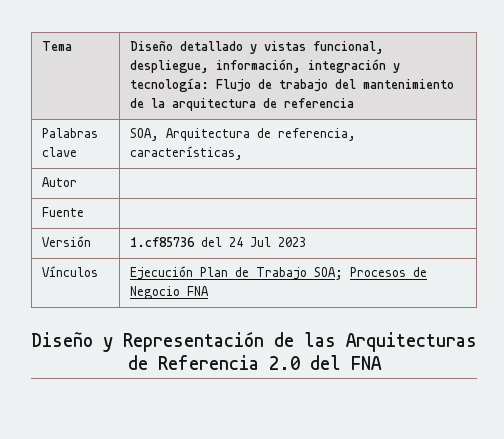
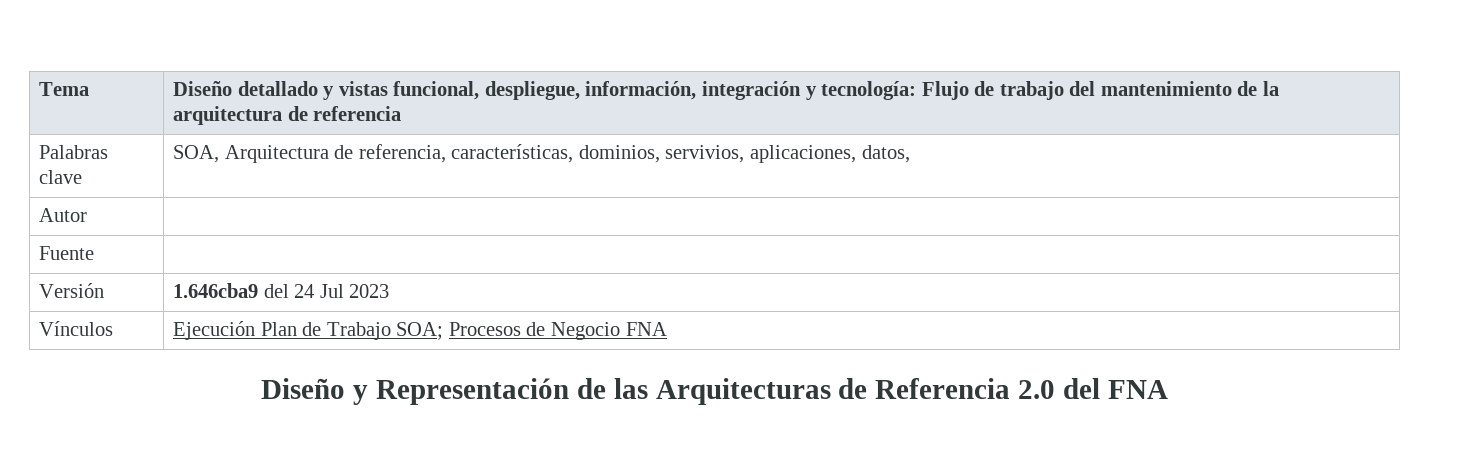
- Palabras clave | SOA, Arquitectura de referencia, características,
+ Palabras clave | SOA, Arquitectura de referencia, características, dominios, servivios, aplicaciones, datos,
- Versión | 1.cf85736 del 24 Jul 2023
+ Versión | 1.646cba9 del 24 Jul 2023

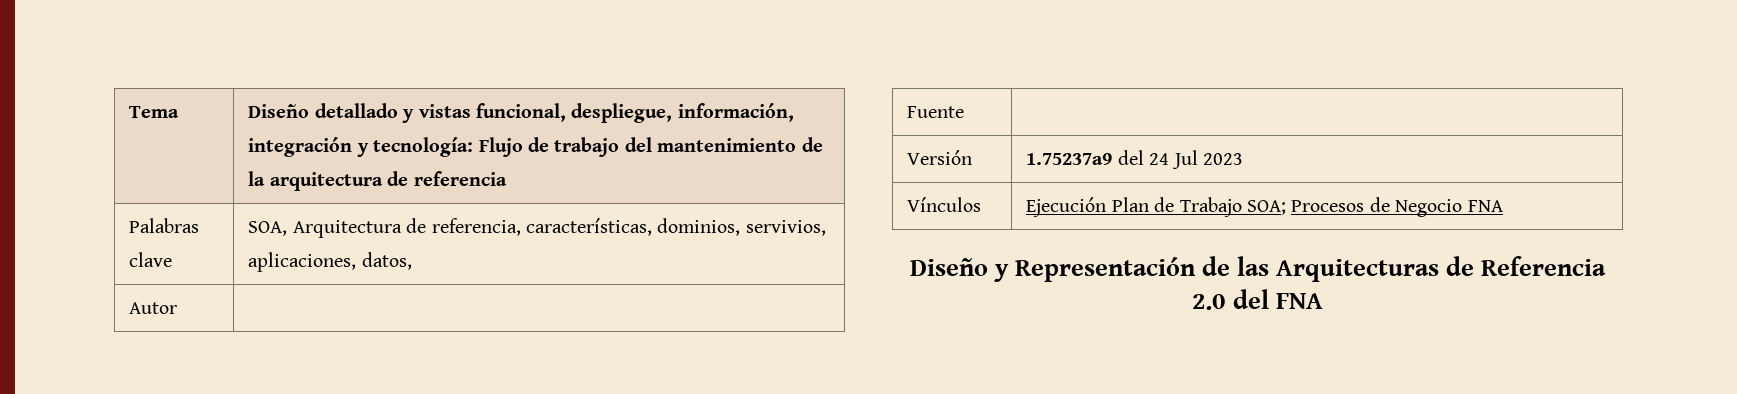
- Versión | 1.646cba9 del 24 Jul 2023
+ Versión | 1.75237a9 del 24 Jul 2023

